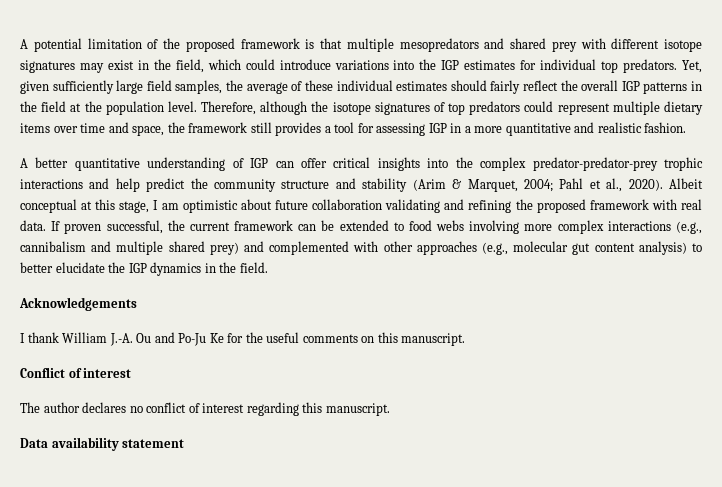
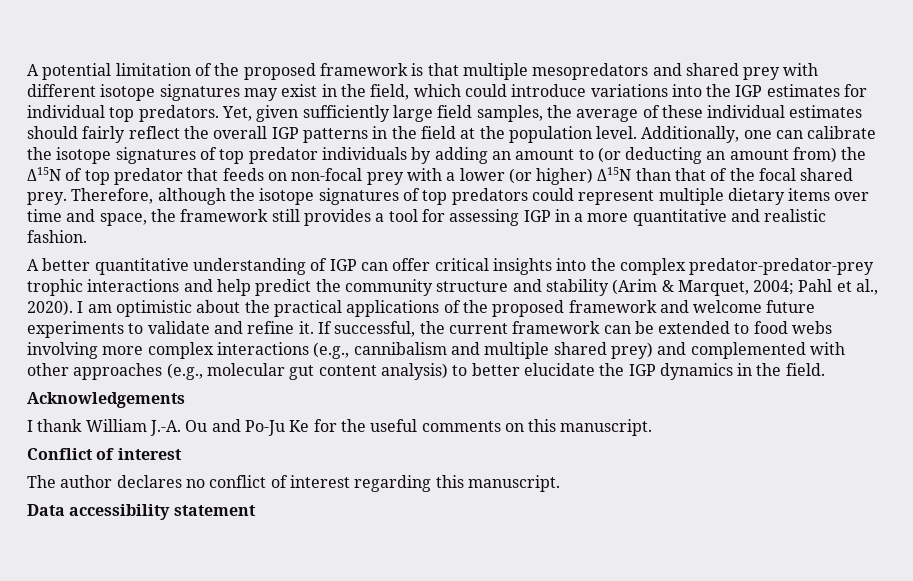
+ Additionally, one can calibrate the isotope signatures of top predator individuals by adding an amount to (or deducting an amount from) the Δ15N of top predator that feeds on non-focal prey with a lower (or higher) Δ15N than that of the focal shared prey.
- Albeit conceptual at this stage, I am optimistic about future collaboration validating and refining the proposed framework with real data. If proven successful, the current framework can be extended to food webs involving more complex interactions (e.g., cannibalism and multiple shared prey) and complemented with other approaches (e.g., molecular gut content analysis) to better elucidate the IGP dynamics in the field.
+ I am optimistic about the practical applications of the proposed framework and welcome future experiments to validate and refine it. If successful, the current framework can be extended to food webs involving more complex interactions (e.g., cannibalism and multiple shared prey) and complemented with other approaches (e.g., molecular gut content analysis) to better elucidate the IGP dynamics in the field.
- Data availability statement
+ Data accessibility statement

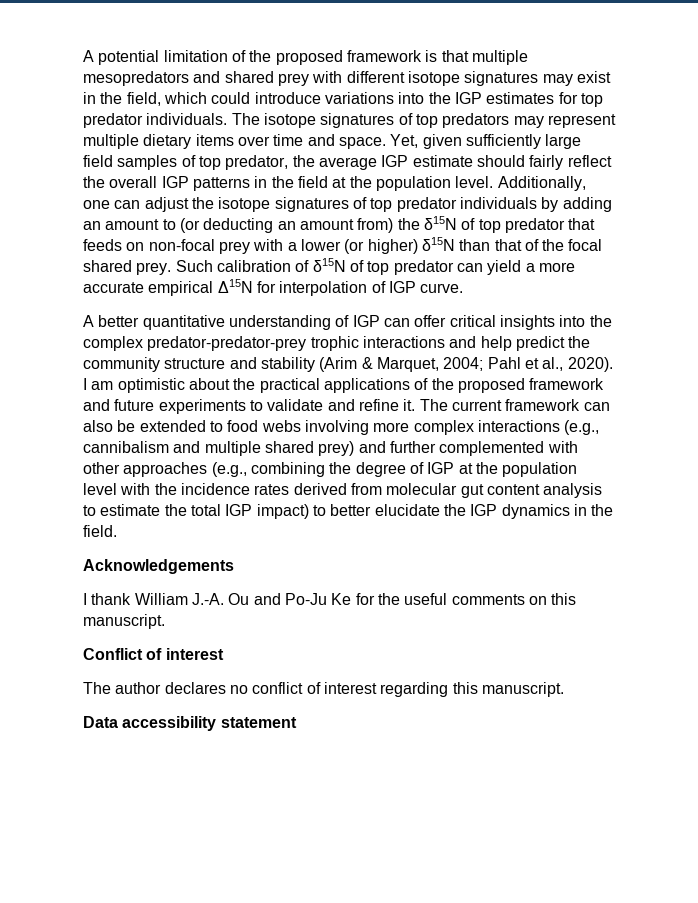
- A potential limitation of the proposed framework is that multiple mesopredators and shared prey with different isotope signatures may exist in the field, which could introduce variations into the IGP estimates for individual top predators.
+ A potential limitation of the proposed framework is that multiple mesopredators and shared prey with different isotope signatures may exist in the field, which could introduce variations into the IGP estimates for top predator individuals. The isotope signatures of top predators may represent multiple dietary items over time and space.
- Yet, given sufficiently large field samples, the average of these individual estimates should fairly reflect the overall IGP patterns in the field at the population level.
+ Yet, given sufficiently large field samples of top predator, the average IGP estimate should fairly reflect the overall IGP patterns in the field at the population level.
- Additionally, one can calibrate the isotope signatures of top predator individuals by adding an amount to (or deducting an amount from) the Δ15N of top predator that feeds on non-focal prey with a lower (or higher) Δ15N than that of the focal shared prey.
+ Additionally, one can adjust the isotope signatures of top predator individuals by adding an amount to (or deducting an amount from) the δ15N of top predator that feeds on non-focal prey with a lower (or higher) δ15N than that of the focal shared prey.
- Therefore, although the isotope signatures of top predators could represent multiple dietary items over time and space, the framework still provides a tool for assessing IGP in a more quantitative and realistic fashion.
+ Such calibration of δ15N of top predator can yield a more accurate empirical Δ15N for interpolation of IGP curve.
- I am optimistic about the practical applications of the proposed framework and welcome future experiments to validate and refine it.
+ I am optimistic about the practical applications of the proposed framework and future experiments to validate and refine it.
- If successful, the current framework can be extended to food webs involving more complex interactions (e.g., cannibalism and multiple shared prey) and complemented with other approaches (e.g., molecular gut content analysis) to better elucidate the IGP dynamics in the field.
+ The current framework can also be extended to food webs involving more complex interactions (e.g., cannibalism and multiple shared prey) and further complemented with other approaches (e.g., combining the degree of IGP at the population level with the incidence rates derived from molecular gut content analysis to estimate the total IGP impact) to better elucidate the IGP dynamics in the field.

